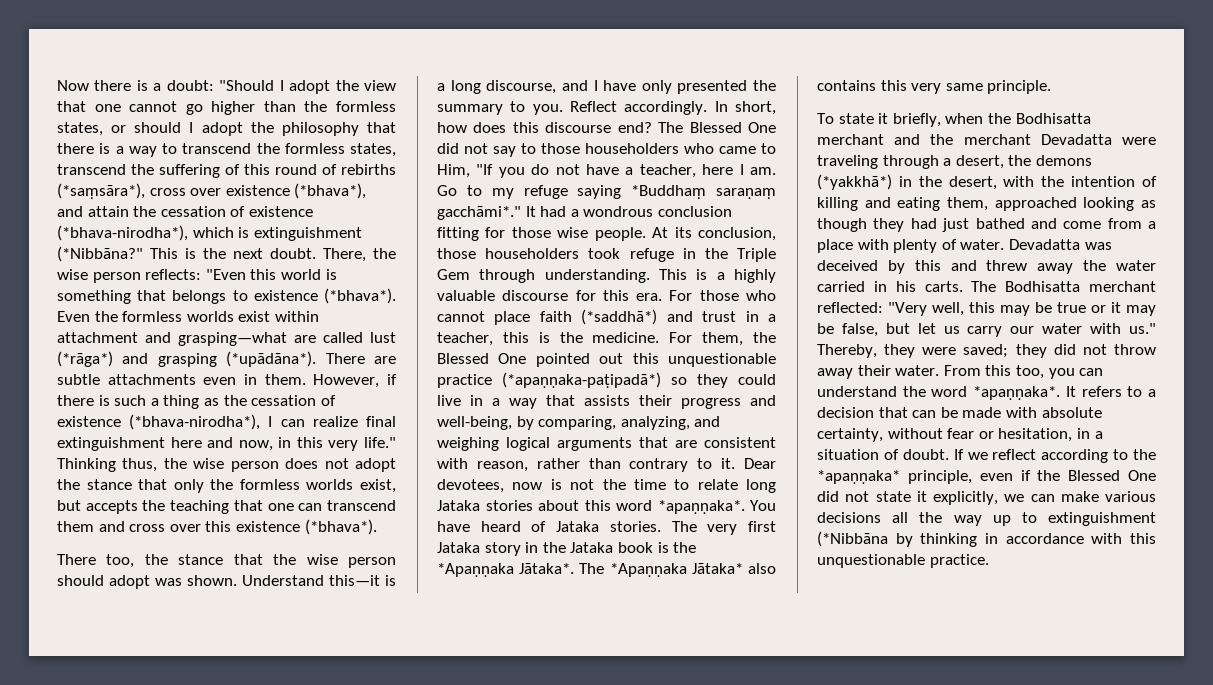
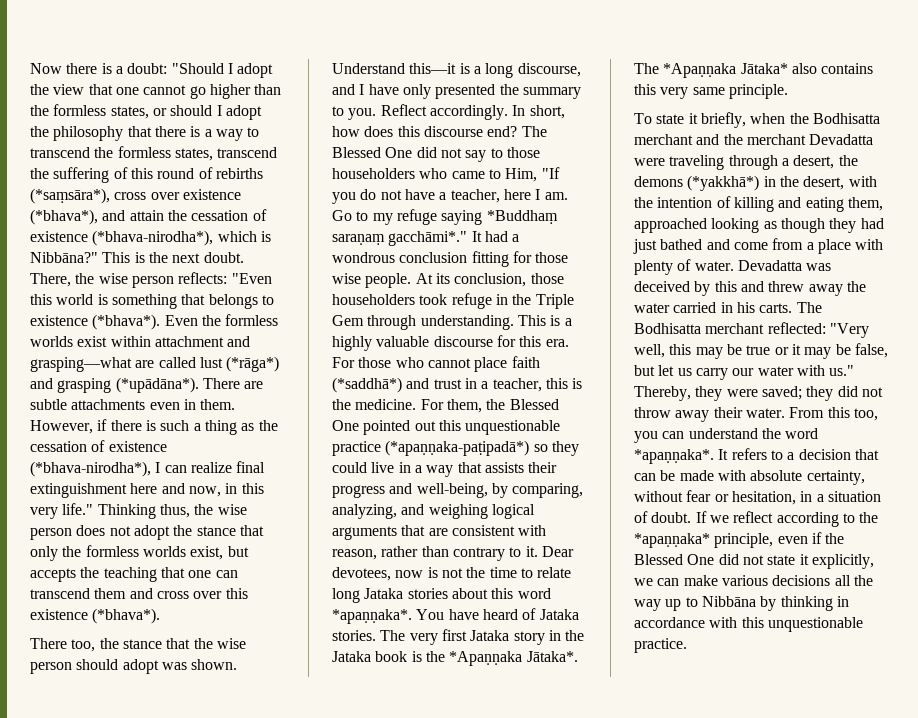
- Now there is a doubt: "Should I adopt the view that one cannot go higher than the formless states, or should I adopt the philosophy that there is a way to transcend the formless states, transcend the suffering of this round of rebirths (*saṃsāra*), cross over existence (*bhava*), and attain the cessation of existence (*bhava-nirodha*), which is extinguishment (*Nibbāna?"
+ Now there is a doubt: "Should I adopt the view that one cannot go higher than the formless states, or should I adopt the philosophy that there is a way to transcend the formless states, transcend the suffering of this round of rebirths (*saṃsāra*), cross over existence (*bhava*), and attain the cessation of existence (*bhava-nirodha*), which is Nibbāna?"
- If we reflect according to the *apaṇṇaka* principle, even if the Blessed One did not state it explicitly, we can make various decisions all the way up to extinguishment (*Nibbāna by thinking in accordance with this unquestionable practice.
+ If we reflect according to the *apaṇṇaka* principle, even if the Blessed One did not state it explicitly, we can make various decisions all the way up to Nibbāna by thinking in accordance with this unquestionable practice.

